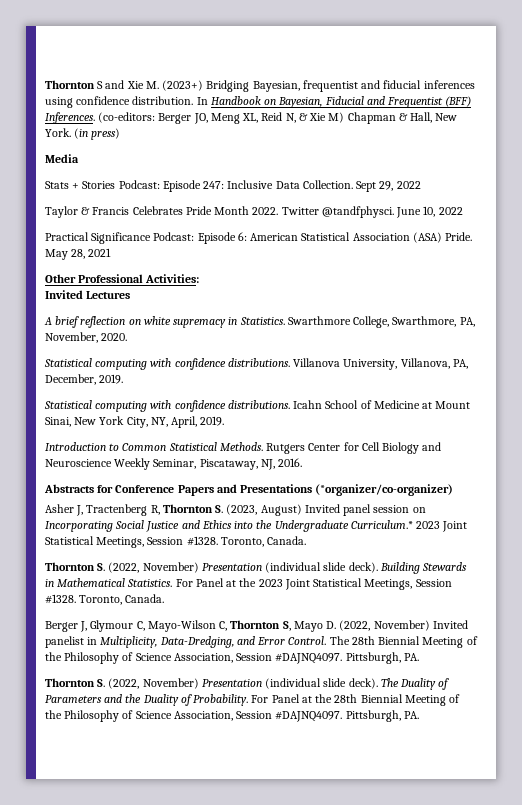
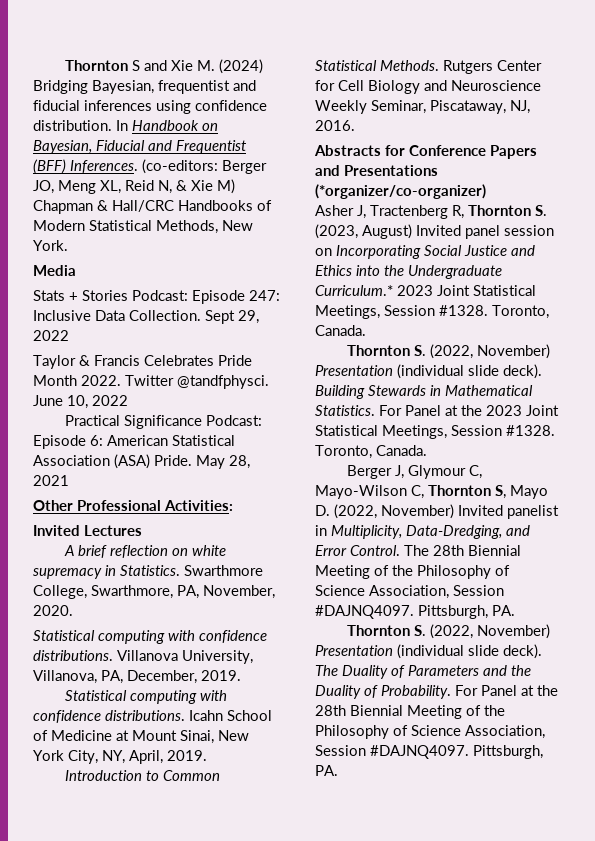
- Thornton S and Xie M. (2023+) Bridging Bayesian, frequentist and fiducial inferences using confidence distribution.
+ Thornton S and Xie M. (2024) Bridging Bayesian, frequentist and fiducial inferences using confidence distribution.
- (co-editors: Berger JO, Meng XL, Reid N, & Xie M) Chapman & Hall, New York. (in press)
+ (co-editors: Berger JO, Meng XL, Reid N, & Xie M) Chapman & Hall/CRC Handbooks of Modern Statistical Methods, New York.

